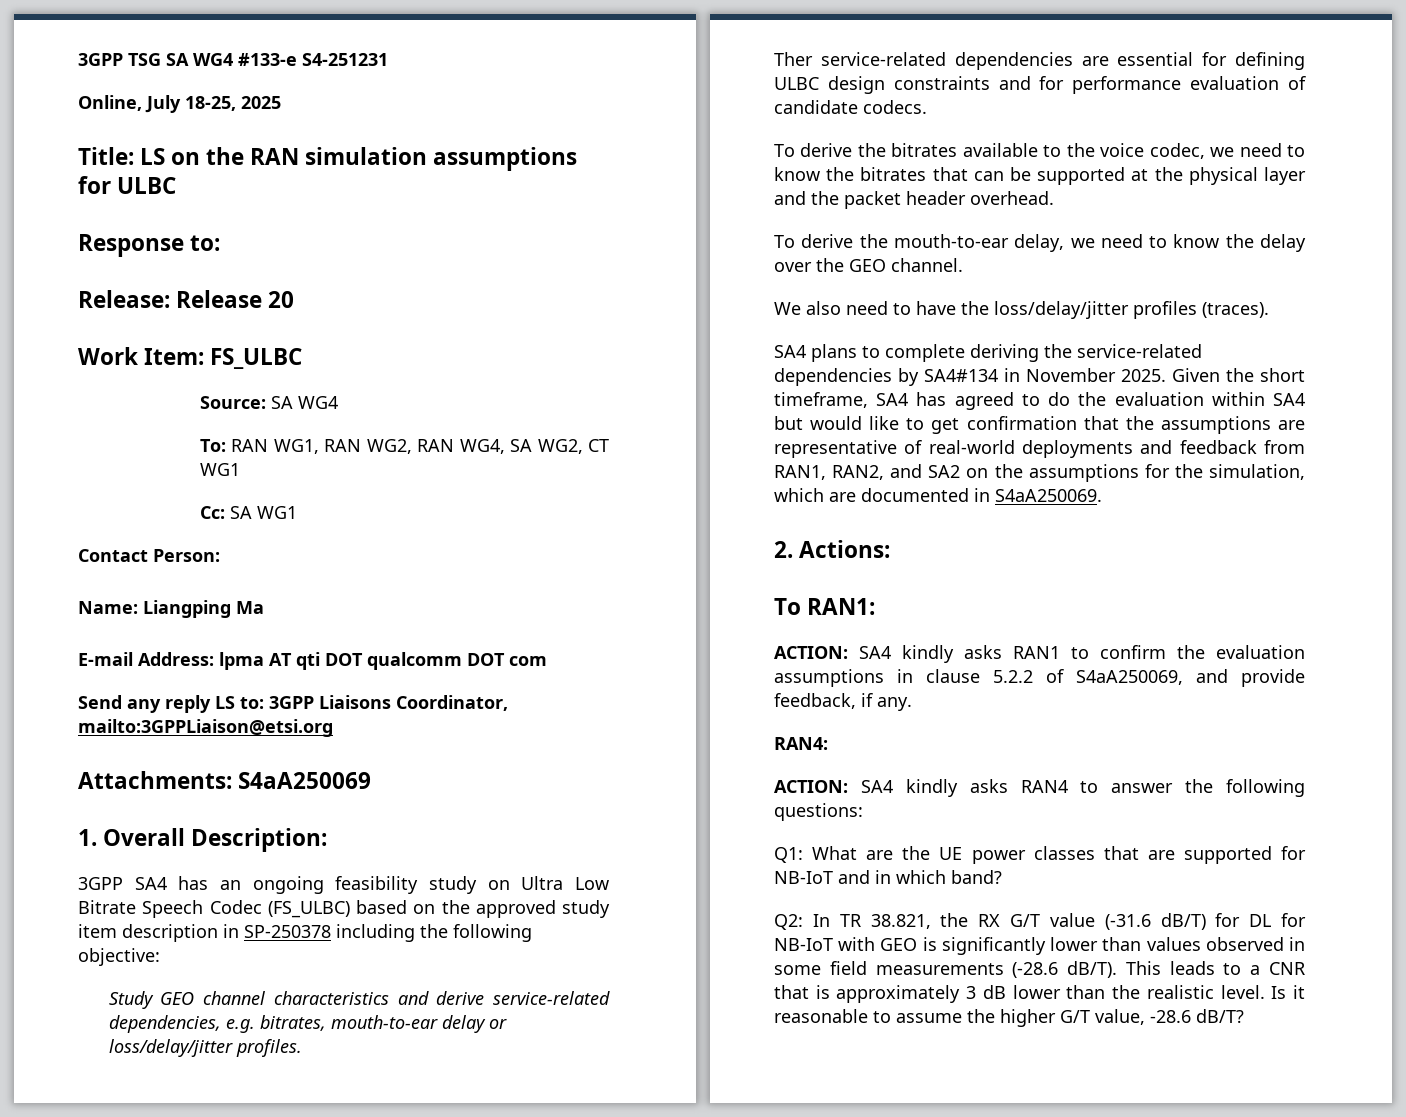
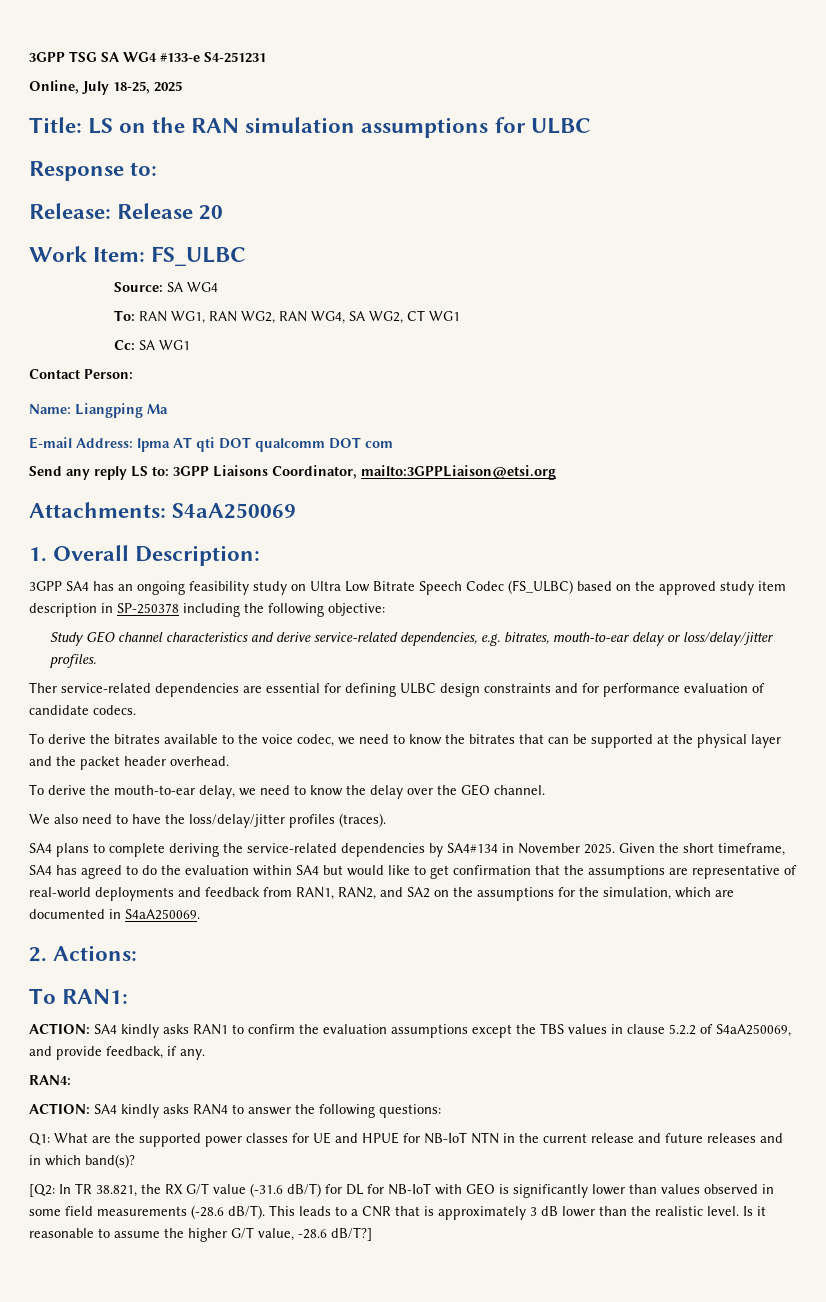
- ACTION: SA4 kindly asks RAN1 to confirm the evaluation assumptions in clause 5.2.2 of S4aA250069, and provide feedback, if any.
+ ACTION: SA4 kindly asks RAN1 to confirm the evaluation assumptions except the TBS values in clause 5.2.2 of S4aA250069, and provide feedback, if any.
- Q1: What are the UE power classes that are supported for NB-IoT and in which band?
- Q2: In TR 38.821, the RX G/T value (-31.6 dB/T) for DL for NB-IoT with GEO is significantly lower than values observed in some field measurements (-28.6 dB/T).
+ Q1: What are the supported power classes for UE and HPUE for NB-IoT NTN in the current release and future releases and in which band(s)?
+ [Q2: In TR 38.821, the RX G/T value (-31.6 dB/T) for DL for NB-IoT with GEO is significantly lower than values observed in some field measurements (-28.6 dB/T).
- Is it reasonable to assume the higher G/T value, -28.6 dB/T?
+ Is it reasonable to assume the higher G/T value, -28.6 dB/T?]

